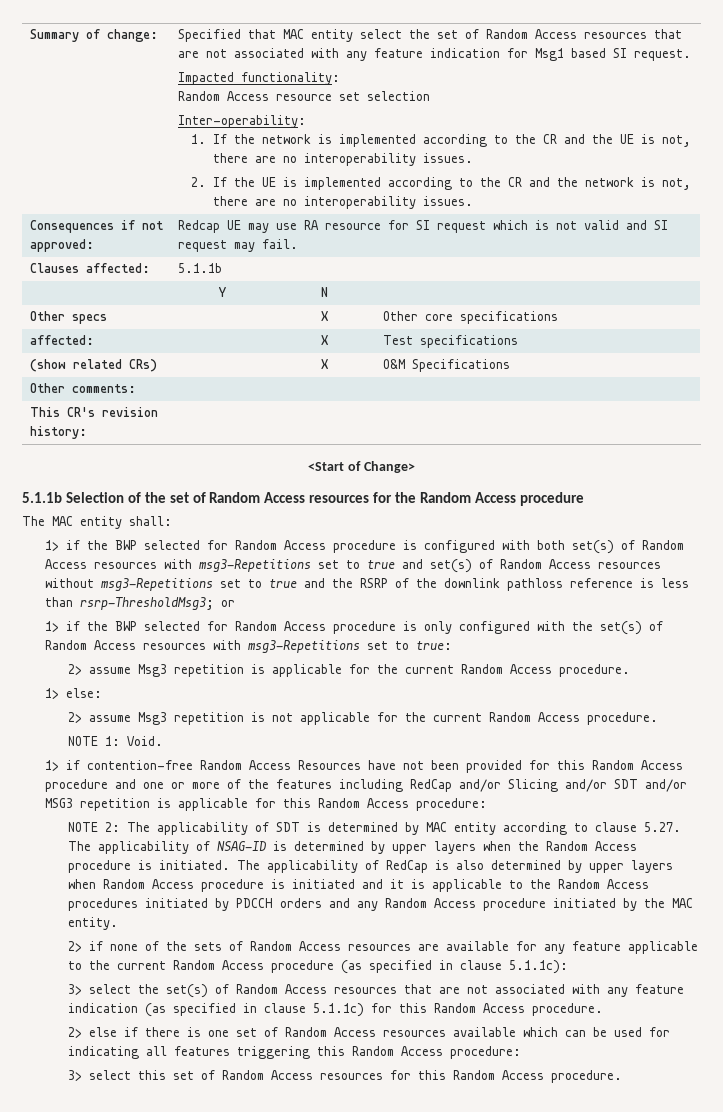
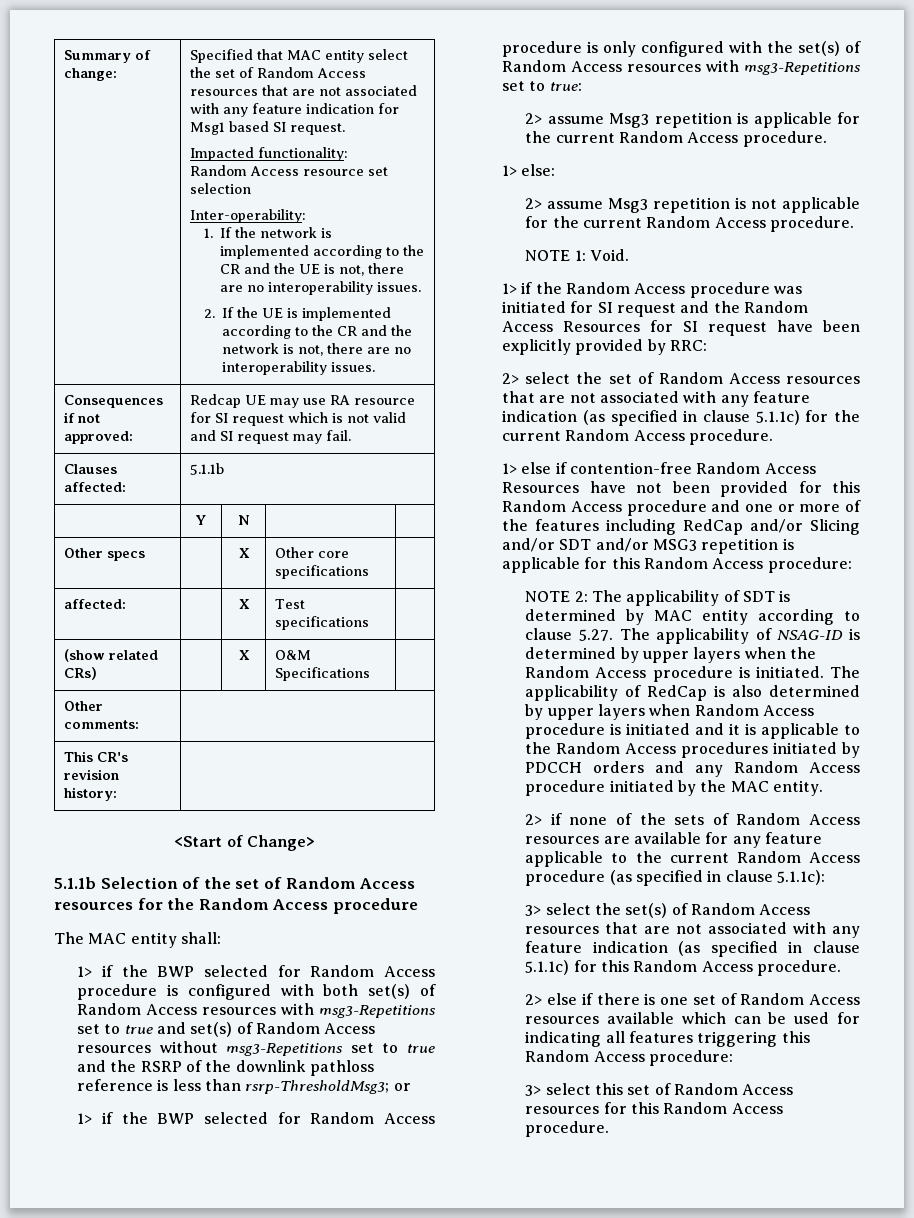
- 1> if contention-free Random Access Resources have not been provided for this Random Access procedure and one or more of the features including RedCap and/or Slicing and/or SDT and/or MSG3 repetition is applicable for this Random Access procedure:
+ 1> if the Random Access procedure was initiated for SI request and the Random Access Resources for SI request have been explicitly provided by RRC:
+ 2> select the set of Random Access resources that are not associated with any feature indication (as specified in clause 5.1.1c) for the current Random Access procedure.
+ 1> else if contention-free Random Access Resources have not been provided for this Random Access procedure and one or more of the features including RedCap and/or Slicing and/or SDT and/or MSG3 repetition is applicable for this Random Access procedure:

